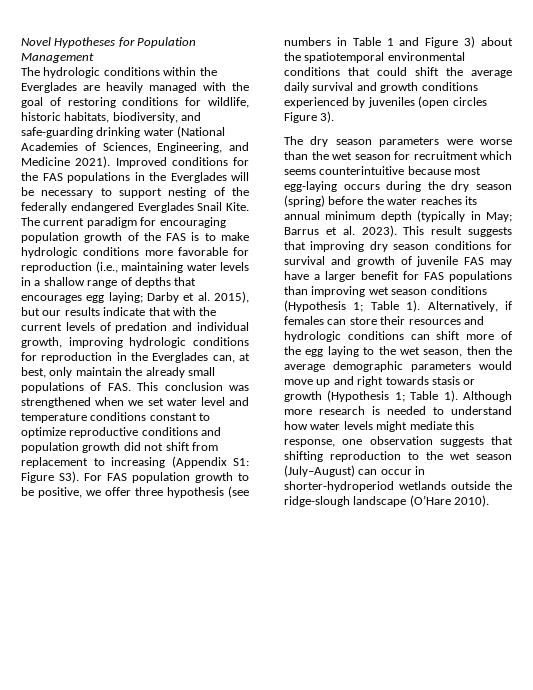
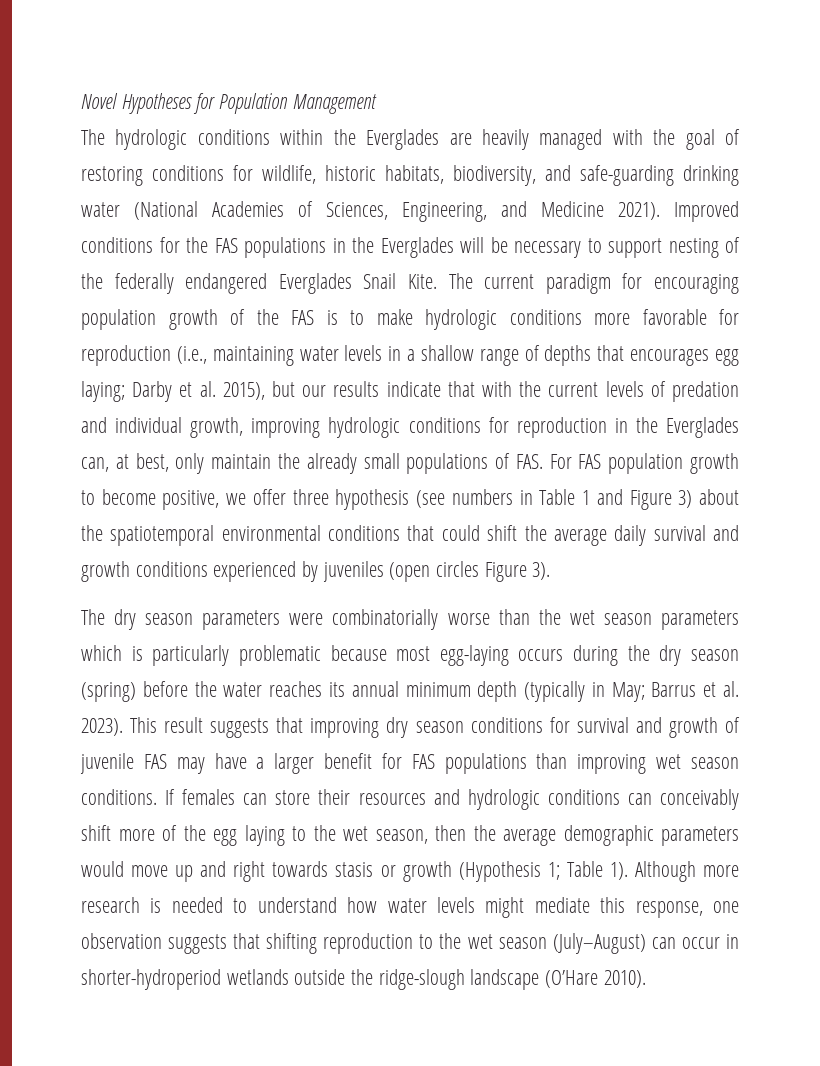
- Darby et al. 2015), but our results indicate that with the current levels of predation and individual growth, improving hydrologic conditions for reproduction in the Everglades can, at best, only maintain the already small populations of FAS. This conclusion was strengthened when we set water level and temperature conditions constant to optimize reproductive conditions and population growth did not shift from replacement to increasing (Appendix S1: Figure S3). For FAS population growth to be positive, we offer three hypothesis (see numbers in Table 1 and Figure 3) about the spatiotemporal environmental conditions that could shift the average daily survival and growth conditions experienced by juveniles (open circles Figure 3).
+ Darby et al. 2015), but our results indicate that with the current levels of predation and individual growth, improving hydrologic conditions for reproduction in the Everglades can, at best, only maintain the already small populations of FAS. For FAS population growth to become positive, we offer three hypothesis (see numbers in Table 1 and Figure 3) about the spatiotemporal environmental conditions that could shift the average daily survival and growth conditions experienced by juveniles (open circles Figure 3).
- The dry season parameters were worse than the wet season for recruitment which seems counterintuitive because most egg-laying occurs during the dry season (spring) before the water reaches its annual minimum depth (typically in May; Barrus et al. 2023).
+ The dry season parameters were combinatorially worse than the wet season parameters which is particularly problematic because most egg-laying occurs during the dry season (spring) before the water reaches its annual minimum depth (typically in May; Barrus et al. 2023).
- This result suggests that improving dry season conditions for survival and growth of juvenile FAS may have a larger benefit for FAS populations than improving wet season conditions (Hypothesis 1; Table 1). Alternatively, if females can store their resources and hydrologic conditions can shift more of the egg laying to the wet season, then the average demographic parameters would move up and right towards stasis or growth (Hypothesis 1;
+ This result suggests that improving dry season conditions for survival and growth of juvenile FAS may have a larger benefit for FAS populations than improving wet season conditions. If females can store their resources and hydrologic conditions can conceivably shift more of the egg laying to the wet season, then the average demographic parameters would move up and right towards stasis or growth (Hypothesis 1;

